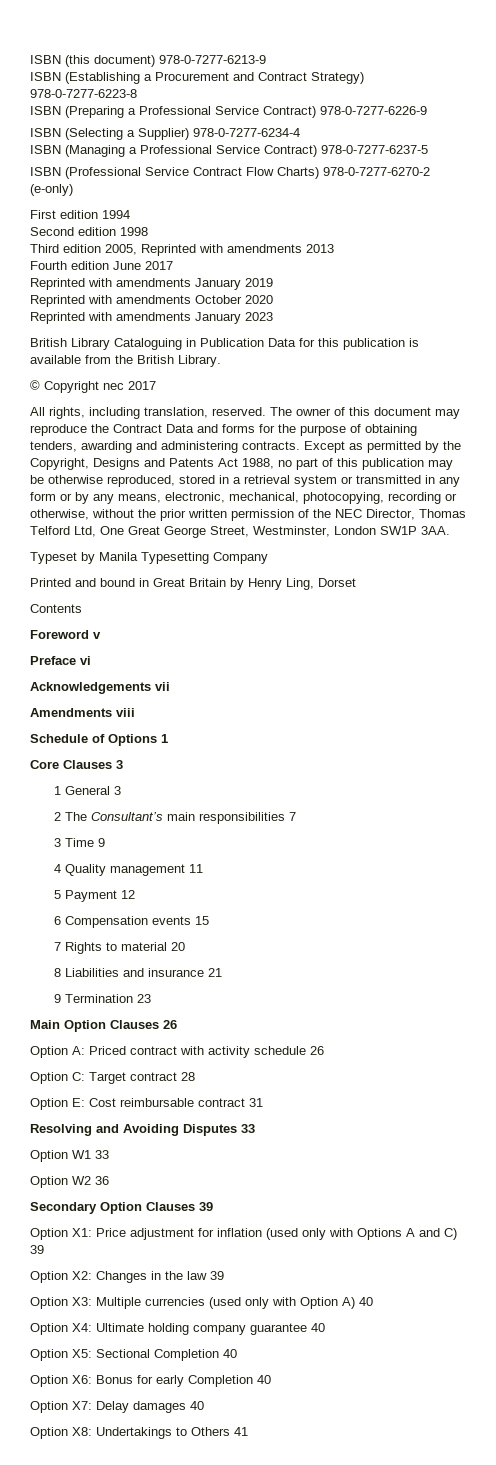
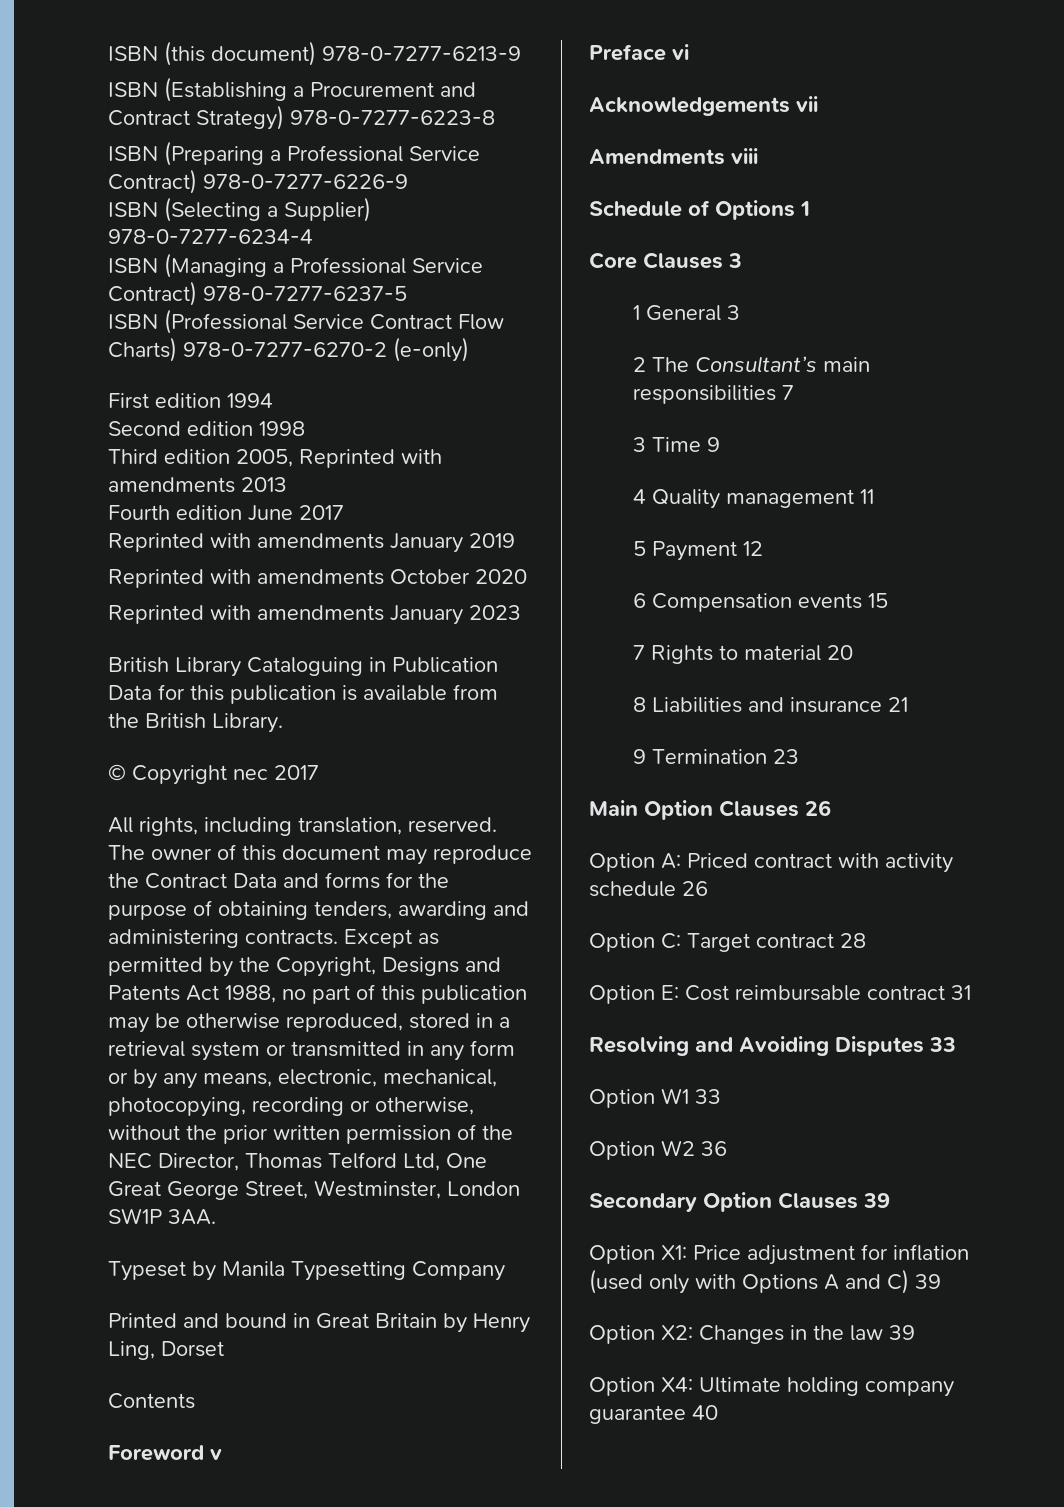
- Option X3: Multiple currencies (used only with Option A) 40
- Option X5: Sectional Completion 40
- Option X6: Bonus for early Completion 40
- Option X7: Delay damages 40
- Option X8: Undertakings to Others 41

